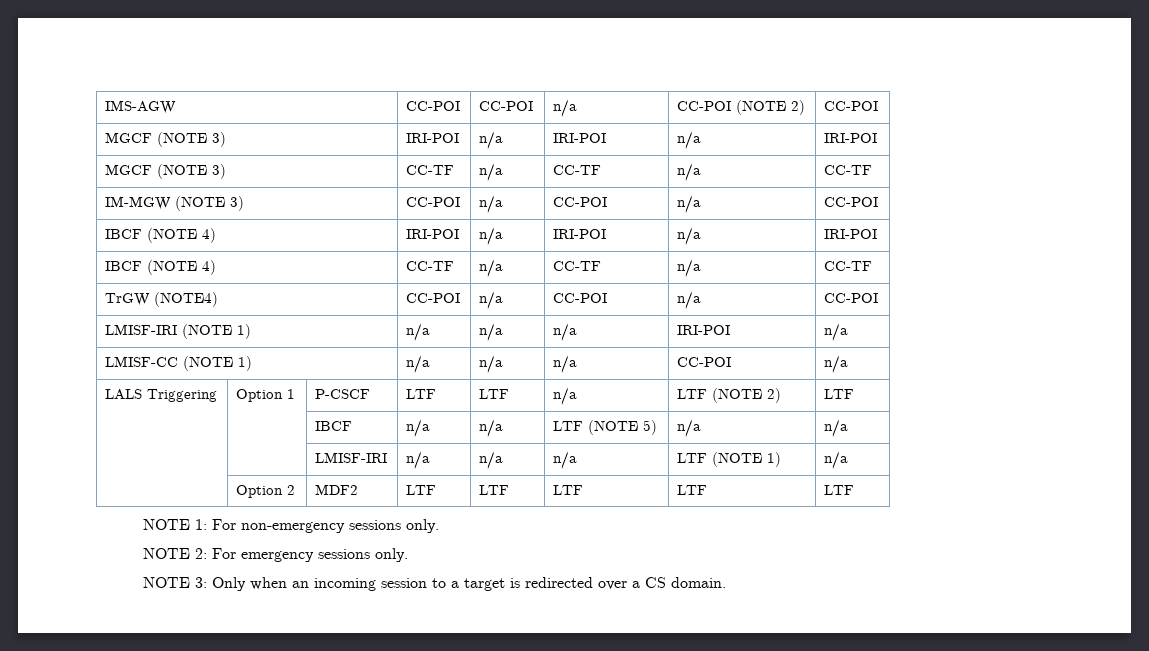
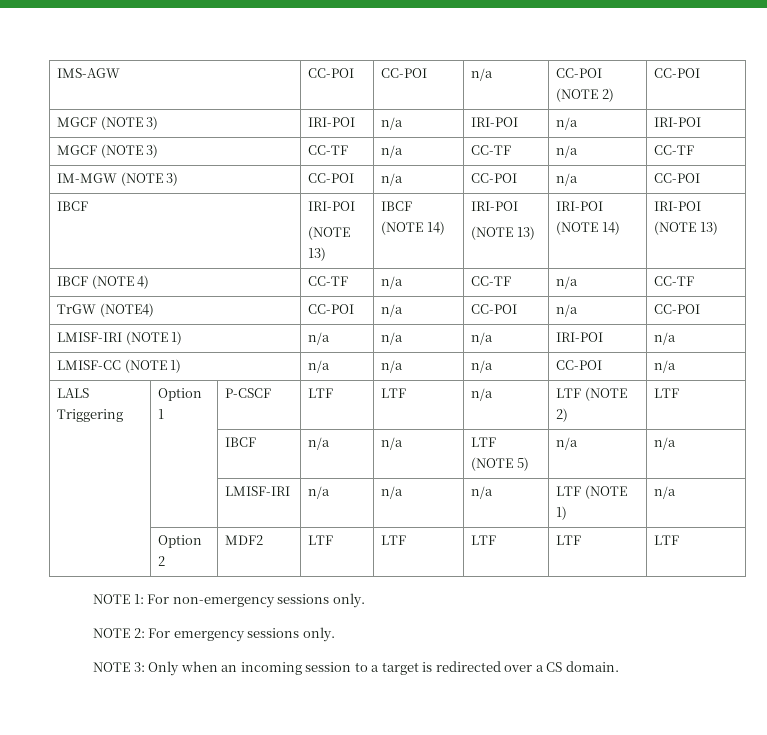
- IBCF (NOTE 4) | IRI-POI | n/a | IRI-POI | n/a | IRI-POI
+ IBCF | IRI-POI
+ (NOTE 13) | IBCF (NOTE 14) | IRI-POI
+ (NOTE 13) | IRI-POI (NOTE 14) | IRI-POI (NOTE 13)

